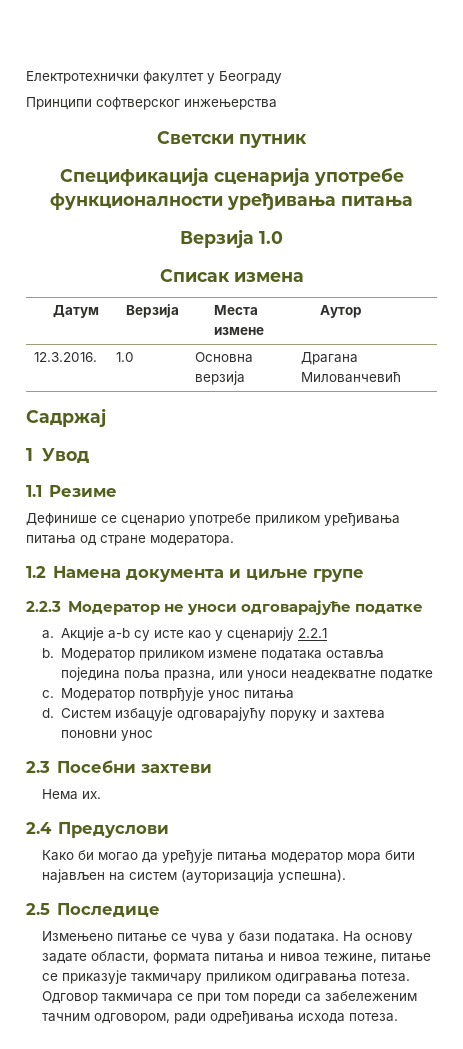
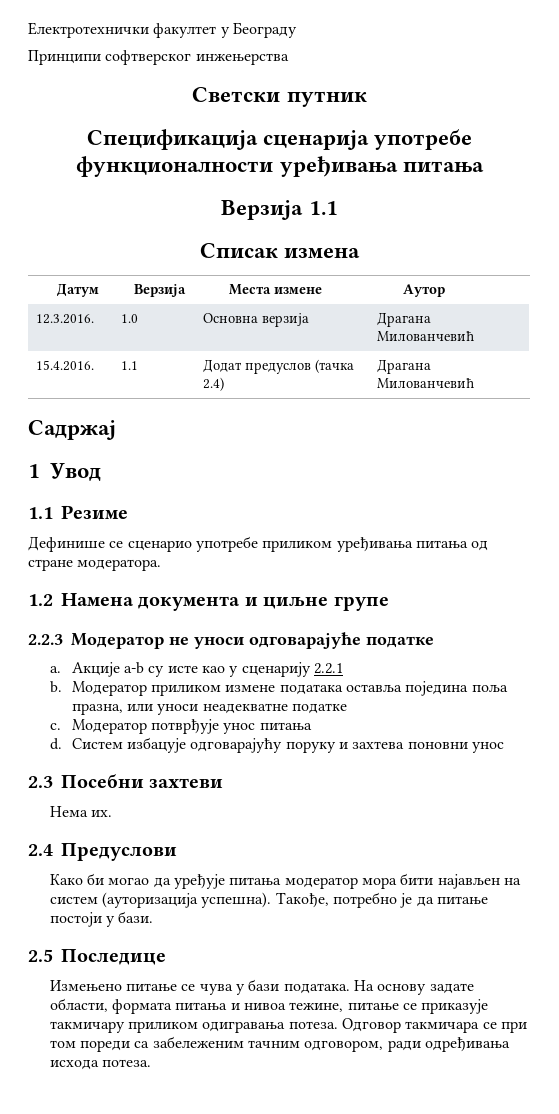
- Верзија 1.0
+ Верзија 1.1
+ 15.4.2016. | 1.1 | Додат предуслов (тачка 2.4) | Драгана Милованчевић
+ Такође, потребно је да питање постоји у бази.

